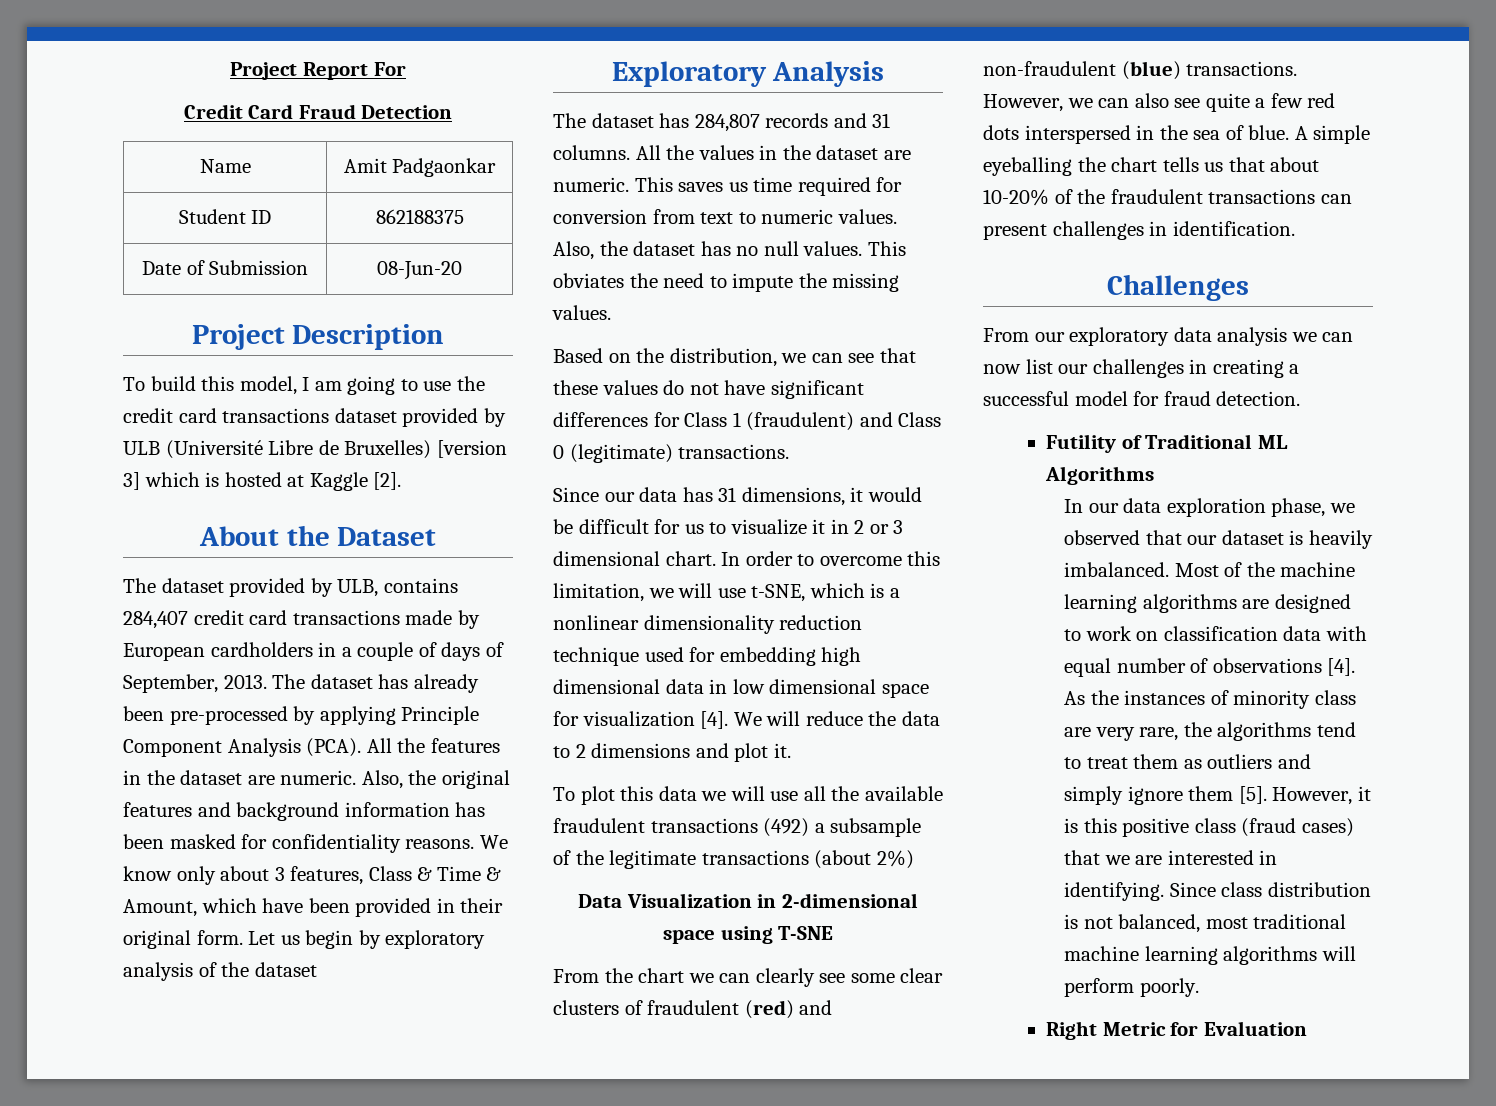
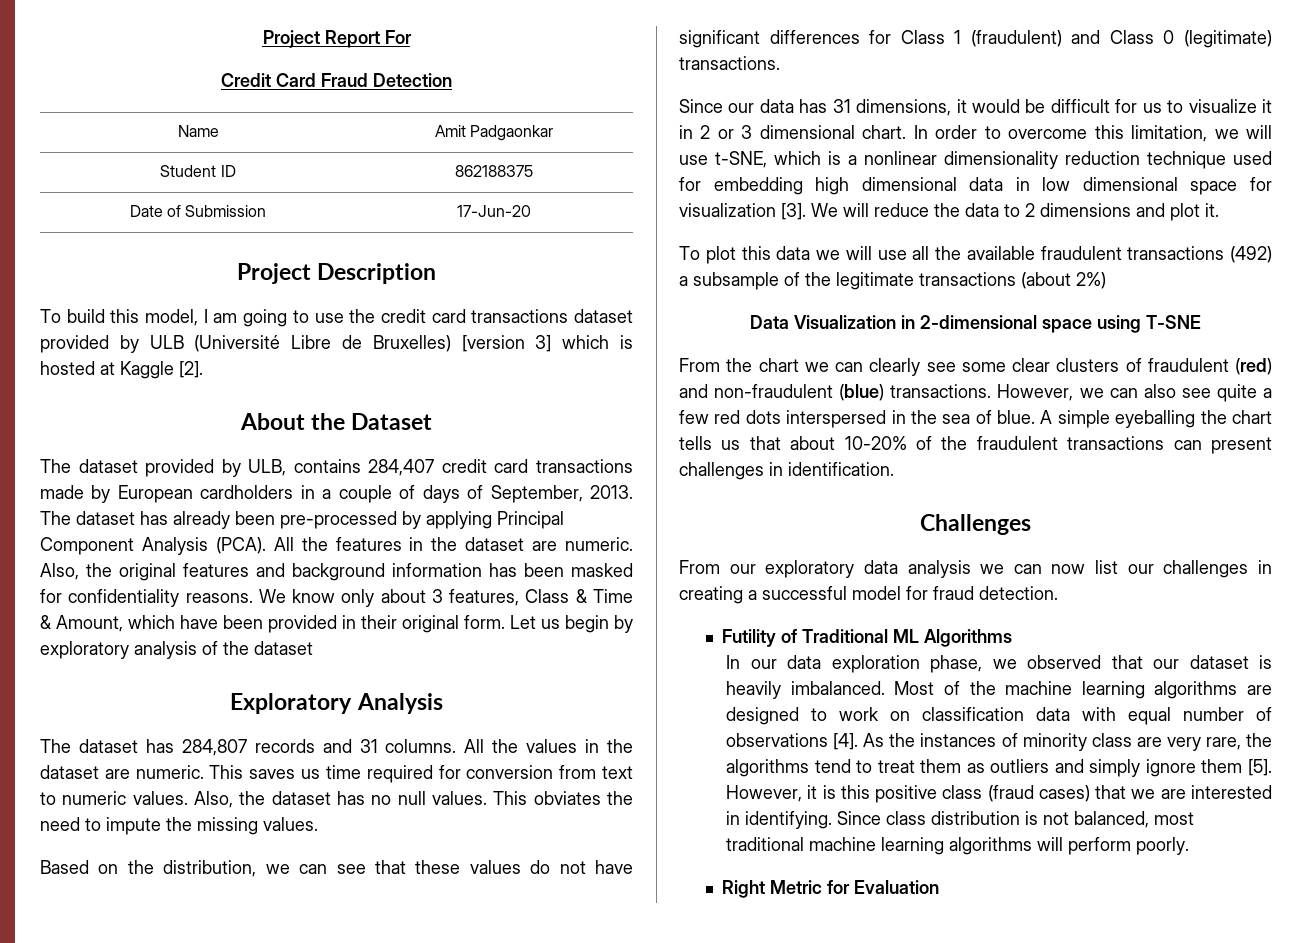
- Date of Submission | 08-Jun-20
+ Date of Submission | 17-Jun-20
- The dataset has already been pre-processed by applying Principle Component Analysis (PCA).
+ The dataset has already been pre-processed by applying Principal Component Analysis (PCA).
- In order to overcome this limitation, we will use t-SNE, which is a nonlinear dimensionality reduction technique used for embedding high dimensional data in low dimensional space for visualization [4].
+ In order to overcome this limitation, we will use t-SNE, which is a nonlinear dimensionality reduction technique used for embedding high dimensional data in low dimensional space for visualization [3].

